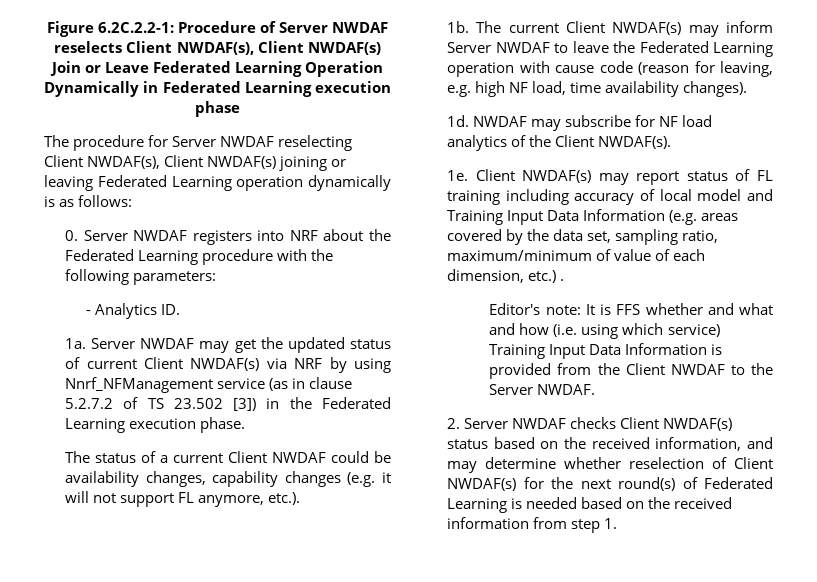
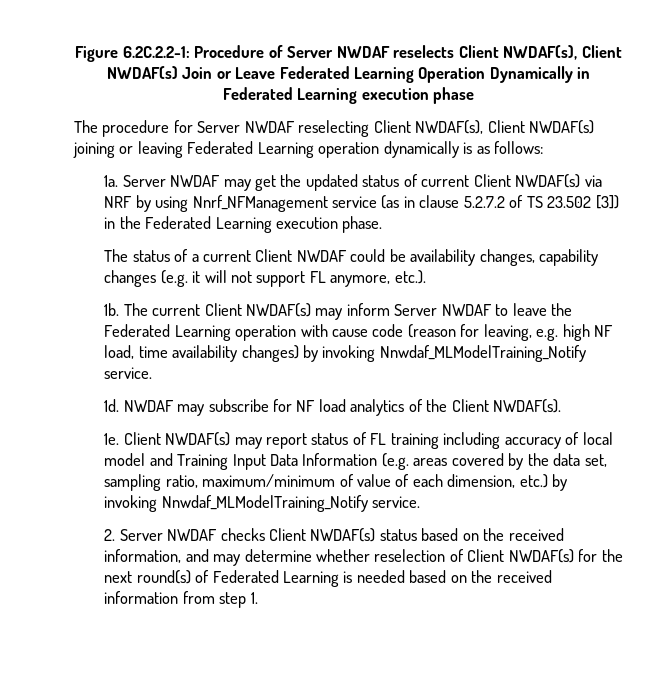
- 0. Server NWDAF registers into NRF about the Federated Learning procedure with the following parameters:
- - Analytics ID.
- The current Client NWDAF(s) may inform Server NWDAF to leave the Federated Learning operation with cause code (reason for leaving, e.g. high NF load, time availability changes).
+ The current Client NWDAF(s) may inform Server NWDAF to leave the Federated Learning operation with cause code (reason for leaving, e.g. high NF load, time availability changes) by invoking Nnwdaf_MLModelTraining_Notify service.
- Client NWDAF(s) may report status of FL training including accuracy of local model and Training Input Data Information (e.g. areas covered by the data set, sampling ratio, maximum/minimum of value of each dimension, etc.) .
- Editor's note: It is FFS whether and what and how (i.e. using which service) Training Input Data Information is provided from the Client NWDAF to the Server NWDAF.
+ Client NWDAF(s) may report status of FL training including accuracy of local model and Training Input Data Information (e.g. areas covered by the data set, sampling ratio, maximum/minimum of value of each dimension, etc.) by invoking Nnwdaf_MLModelTraining_Notify service.

